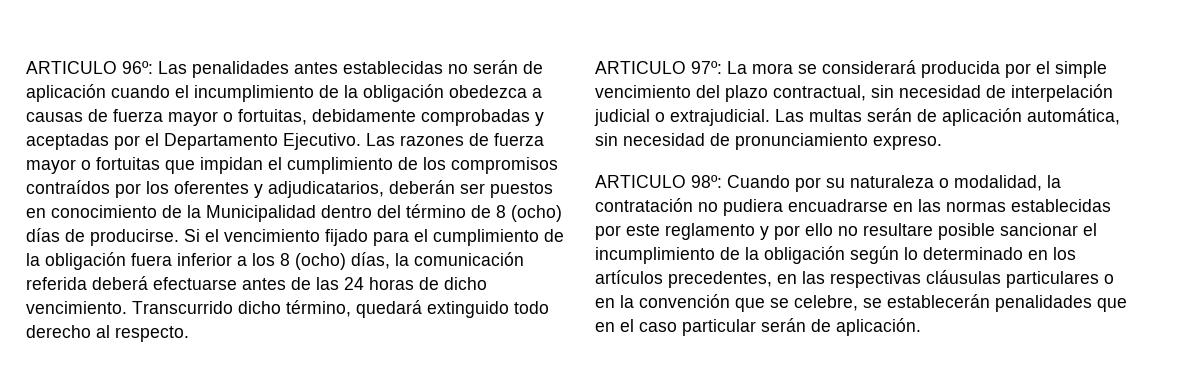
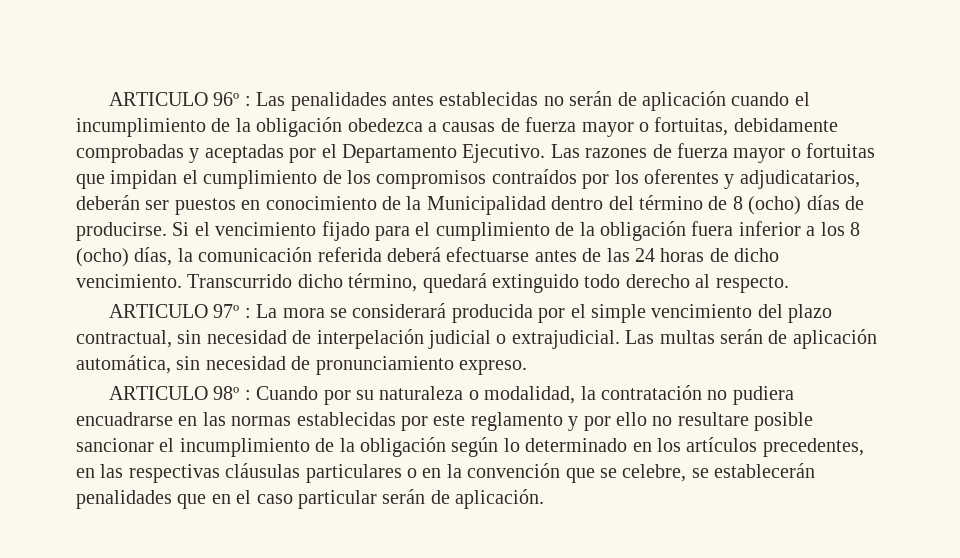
- ARTICULO 96º: Las penalidades antes establecidas no serán de aplicación cuando el incumplimiento de la obligación obedezca a causas de fuerza mayor o fortuitas, debidamente comprobadas y aceptadas por el Departamento Ejecutivo.
+ ARTICULO 96º : Las penalidades antes establecidas no serán de aplicación cuando el incumplimiento de la obligación obedezca a causas de fuerza mayor o fortuitas, debidamente comprobadas y aceptadas por el Departamento Ejecutivo.
- ARTICULO 97º: La mora se considerará producida por el simple vencimiento del plazo contractual, sin necesidad de interpelación judicial o extrajudicial.
+ ARTICULO 97º : La mora se considerará producida por el simple vencimiento del plazo contractual, sin necesidad de interpelación judicial o extrajudicial.
- ARTICULO 98º:
+ ARTICULO 98º :

